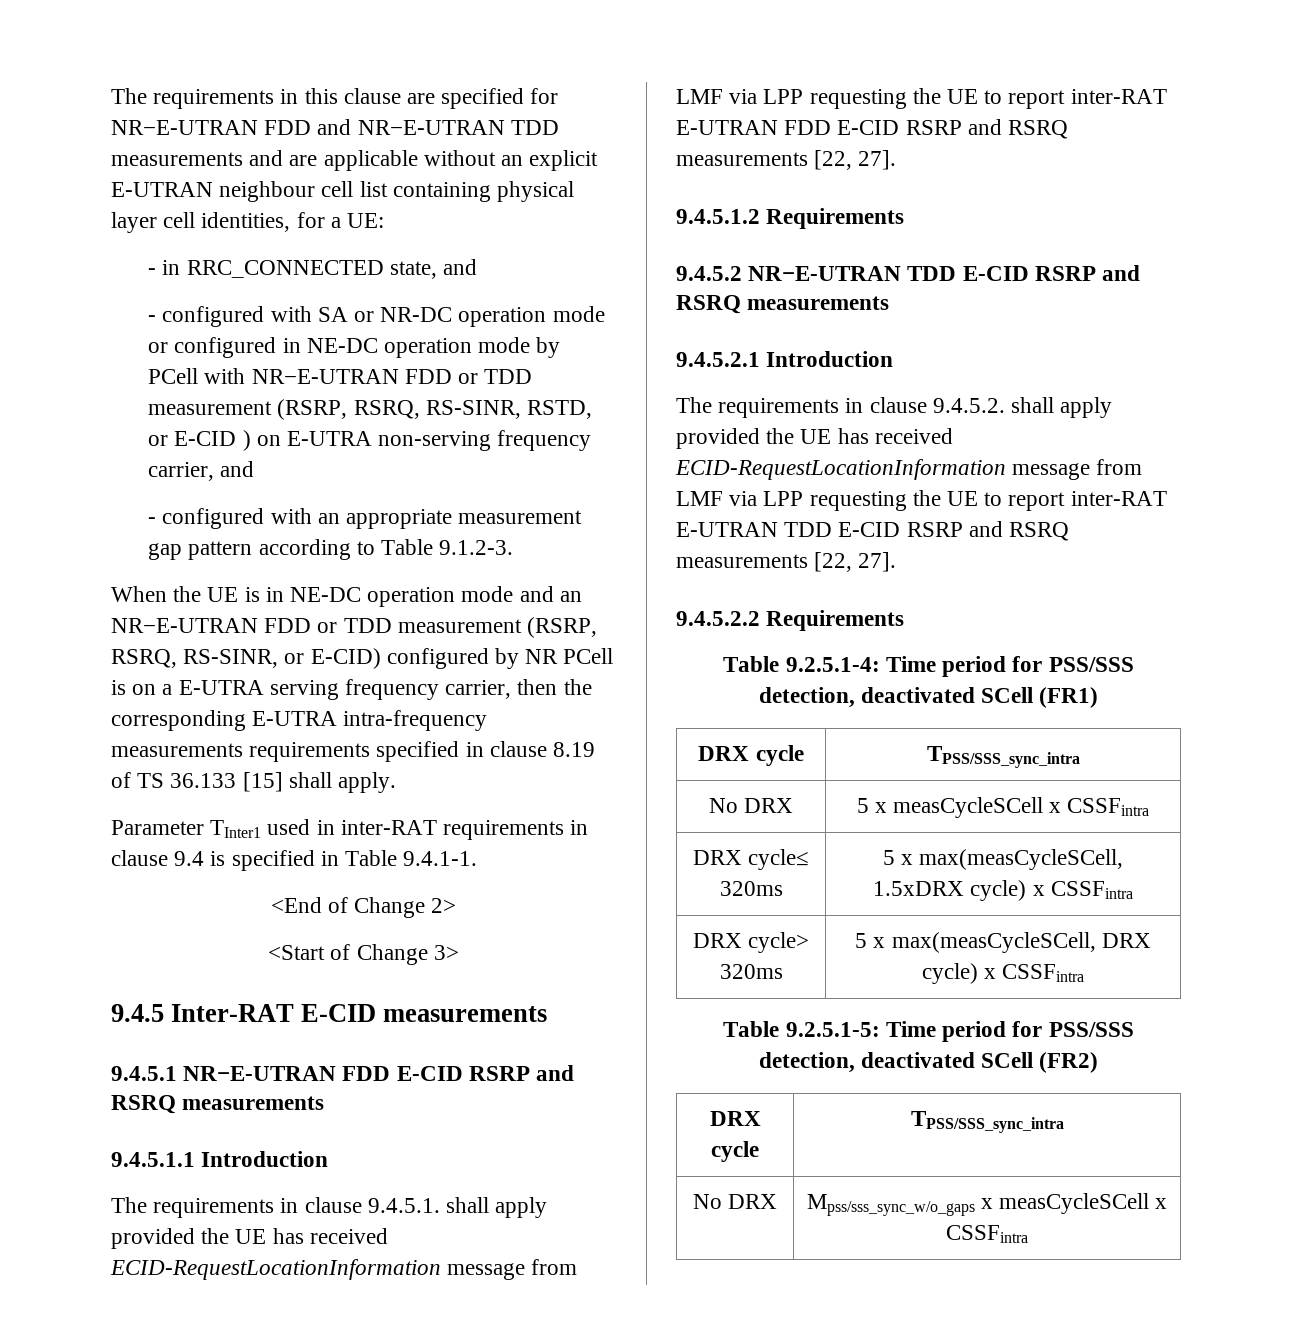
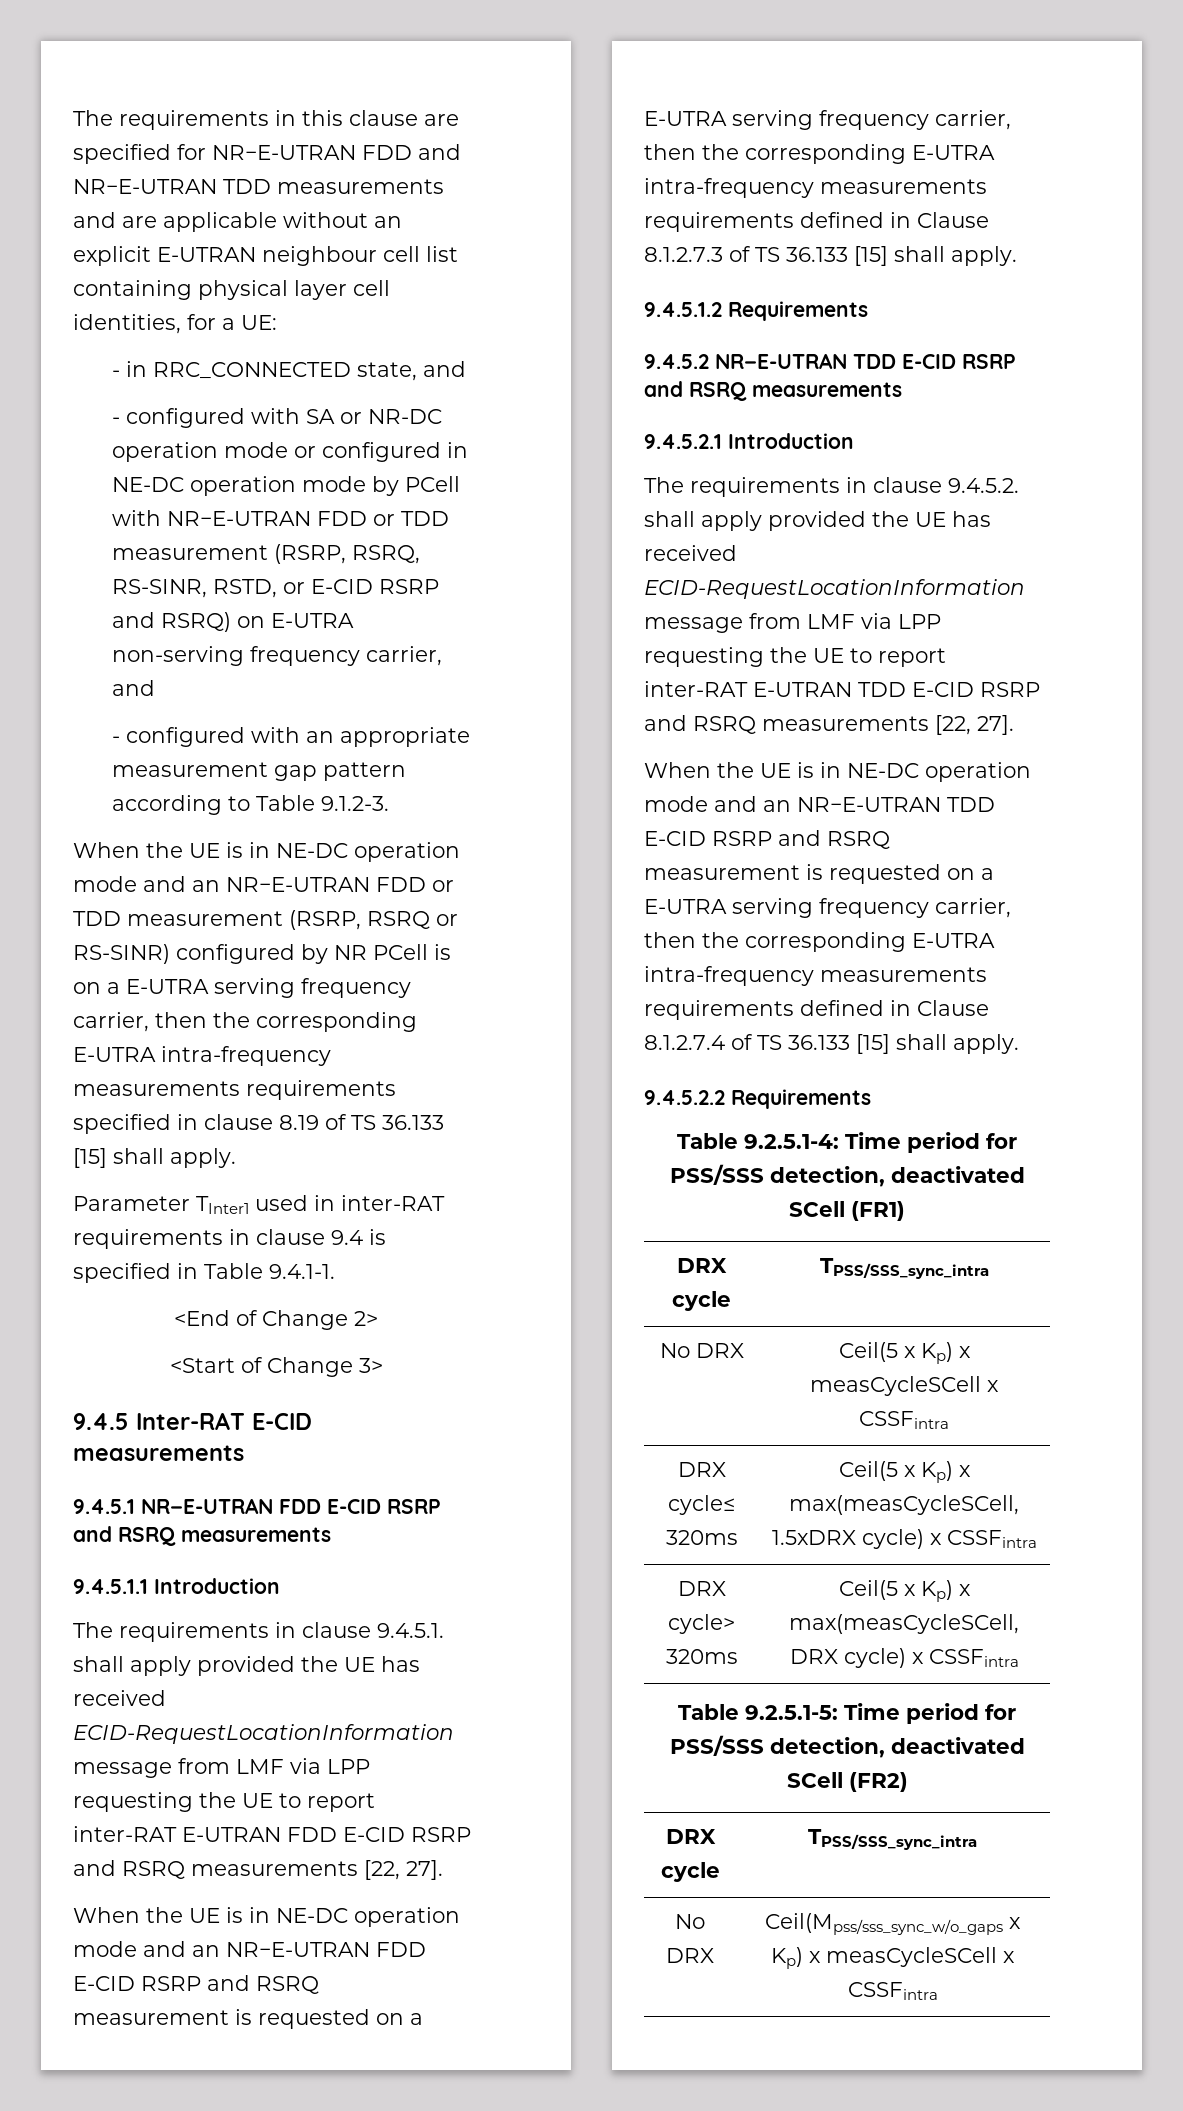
- - configured with SA or NR-DC operation mode or configured in NE-DC operation mode by PCell with NR−E-UTRAN FDD or TDD measurement (RSRP, RSRQ, RS-SINR, RSTD, or E-CID ) on E-UTRA non-serving frequency carrier, and
+ - configured with SA or NR-DC operation mode or configured in NE-DC operation mode by PCell with NR−E-UTRAN FDD or TDD measurement (RSRP, RSRQ, RS-SINR, RSTD, or E-CID RSRP and RSRQ) on E-UTRA non-serving frequency carrier, and
- When the UE is in NE-DC operation mode and an NR−E-UTRAN FDD or TDD measurement (RSRP, RSRQ, RS-SINR, or E-CID) configured by NR PCell is on a E-UTRA serving frequency carrier, then the corresponding E-UTRA intra-frequency measurements requirements specified in clause 8.19 of TS 36.133 [15] shall apply.
+ When the UE is in NE-DC operation mode and an NR−E-UTRAN FDD or TDD measurement (RSRP, RSRQ or RS-SINR) configured by NR PCell is on a E-UTRA serving frequency carrier, then the corresponding E-UTRA intra-frequency measurements requirements specified in clause 8.19 of TS 36.133 [15] shall apply.
+ When the UE is in NE-DC operation mode and an NR−E-UTRAN FDD E-CID RSRP and RSRQ measurement is requested on a E-UTRA serving frequency carrier, then the corresponding E-UTRA intra-frequency measurements requirements defined in Clause 8.1.2.7.3 of TS 36.133 [15] shall apply.
+ When the UE is in NE-DC operation mode and an NR−E-UTRAN TDD E-CID RSRP and RSRQ measurement is requested on a E-UTRA serving frequency carrier, then the corresponding E-UTRA intra-frequency measurements requirements defined in Clause 8.1.2.7.4 of TS 36.133 [15] shall apply.
- No DRX | 5 x measCycleSCell x CSSFintra
+ No DRX | Ceil(5 x Kp) x measCycleSCell x CSSFintra
- DRX cycle≤ 320ms | 5 x max(measCycleSCell, 1.5xDRX cycle) x CSSFintra
+ DRX cycle≤ 320ms | Ceil(5 x Kp) x max(measCycleSCell, 1.5xDRX cycle) x CSSFintra
- DRX cycle> 320ms | 5 x max(measCycleSCell, DRX cycle) x CSSFintra
+ DRX cycle> 320ms | Ceil(5 x Kp) x max(measCycleSCell, DRX cycle) x CSSFintra
- No DRX | Mpss/sss_sync_w/o_gaps x measCycleSCell x CSSFintra
+ No DRX | Ceil(Mpss/sss_sync_w/o_gaps x Kp) x measCycleSCell x CSSFintra

